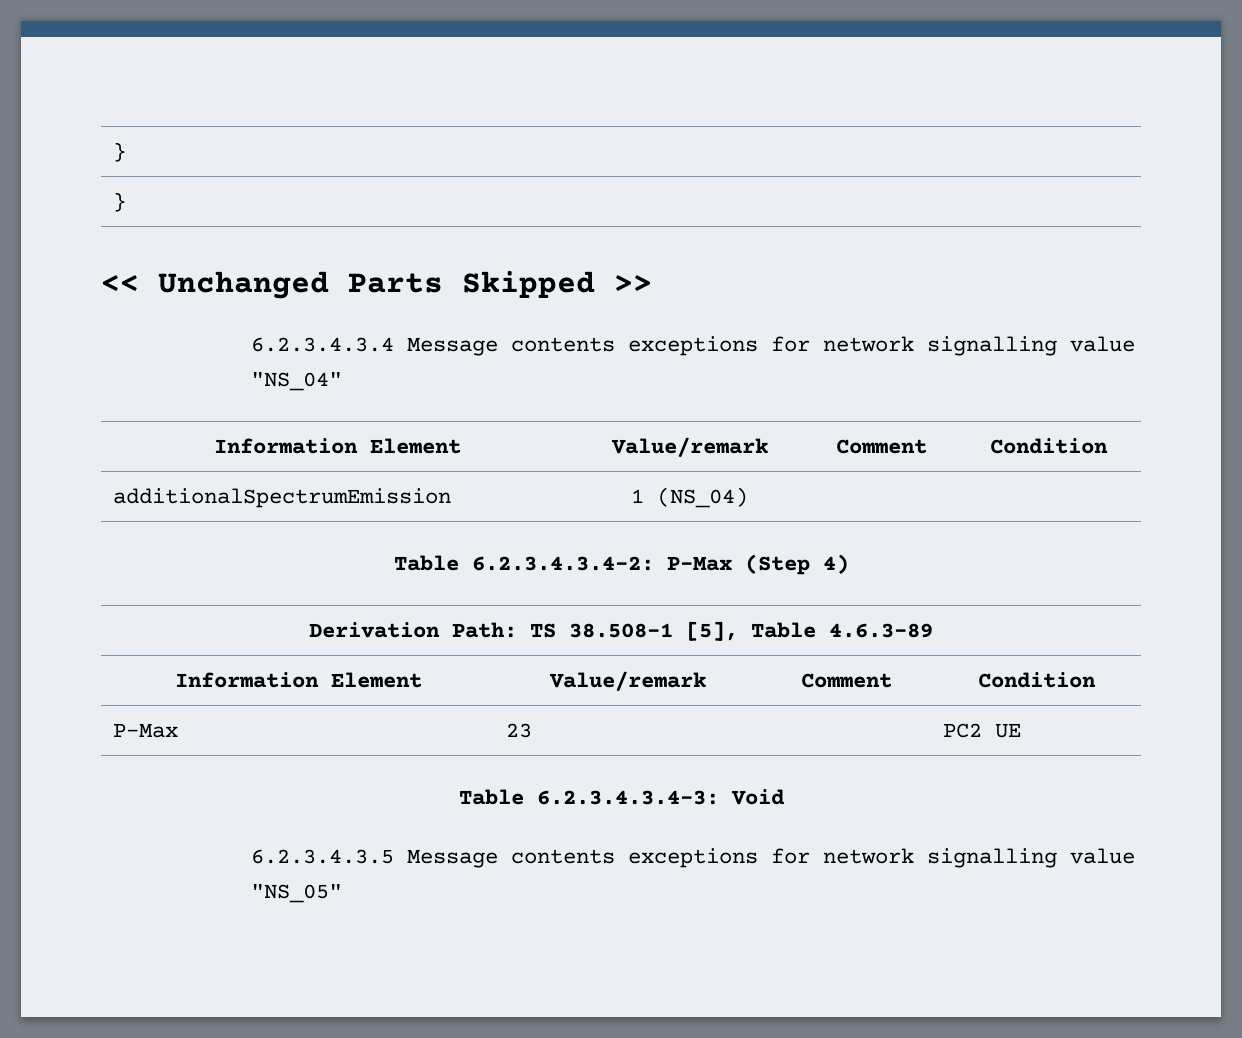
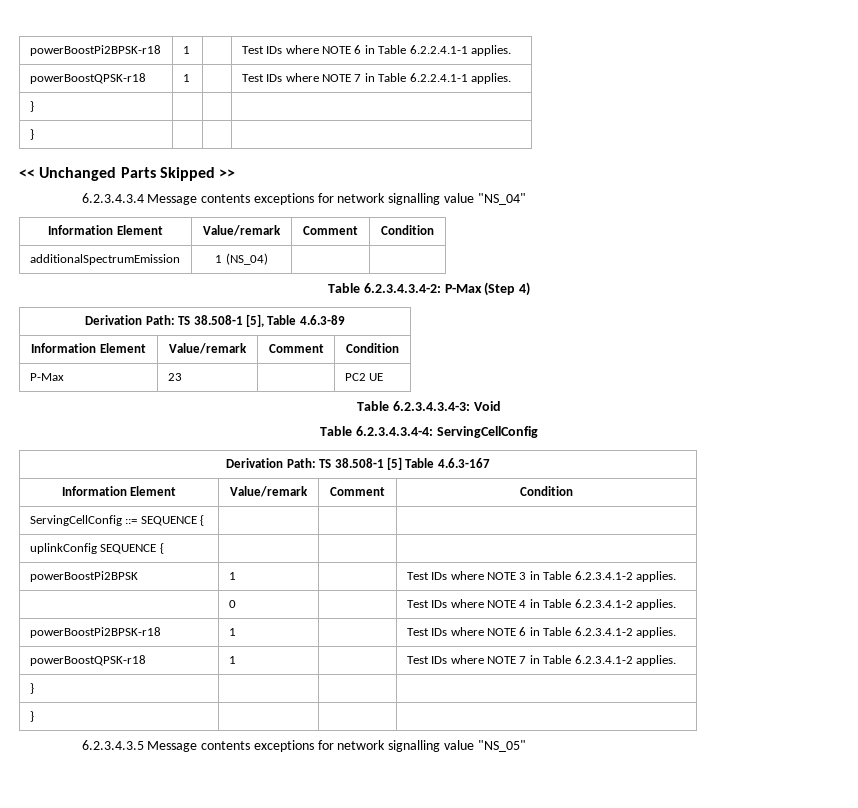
+ powerBoostPi2BPSK-r18 | 1 | | Test IDs where NOTE 6 in Table 6.2.2.4.1-1 applies.
+ powerBoostQPSK-r18 | 1 | | Test IDs where NOTE 7 in Table 6.2.2.4.1-1 applies.
+ Table 6.2.3.4.3.4-4: ServingCellConfig
+ Derivation Path: TS 38.508-1 [5] Table 4.6.3-167
+ Information Element | Value/remark | Comment | Condition
+ ServingCellConfig ::= SEQUENCE { | | |
+ uplinkConfig SEQUENCE { | | |
+ powerBoostPi2BPSK | 1 | | Test IDs where NOTE 3 in Table 6.2.3.4.1-2 applies.
+ | 0 | | Test IDs where NOTE 4 in Table 6.2.3.4.1-2 applies.
+ powerBoostPi2BPSK-r18 | 1 | | Test IDs where NOTE 6 in Table 6.2.3.4.1-2 applies.
+ powerBoostQPSK-r18 | 1 | | Test IDs where NOTE 7 in Table 6.2.3.4.1-2 applies.
+ } | | |
+ } | | |

